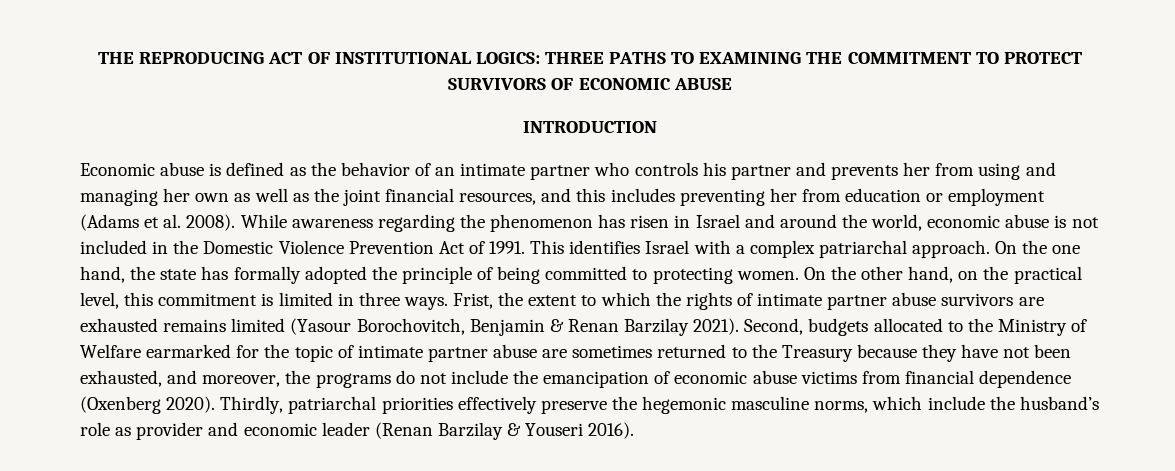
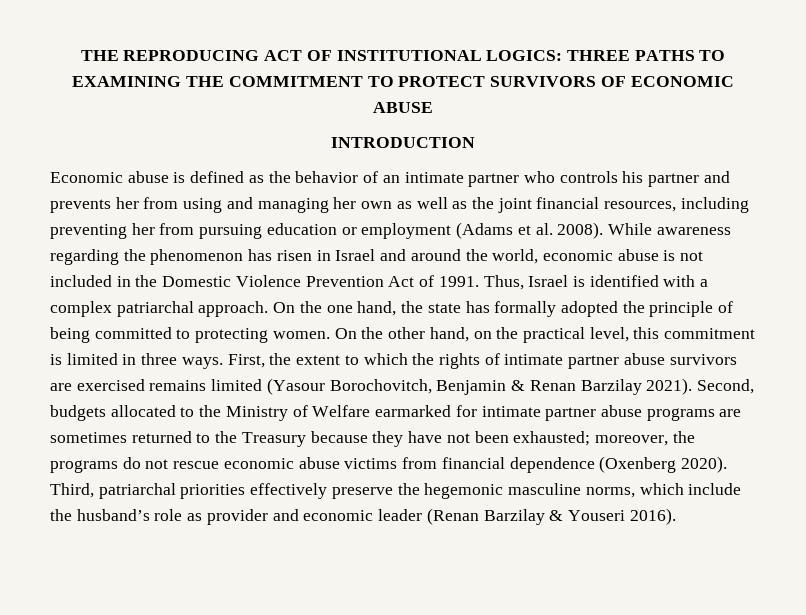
- Economic abuse is defined as the behavior of an intimate partner who controls his partner and prevents her from using and managing her own as well as the joint financial resources, and this includes preventing her from education or employment (Adams et al. 2008).
+ Economic abuse is defined as the behavior of an intimate partner who controls his partner and prevents her from using and managing her own as well as the joint financial resources, including preventing her from pursuing education or employment (Adams et al. 2008).
- This identifies Israel with a complex patriarchal approach.
+ Thus, Israel is identified with a complex patriarchal approach.
- Frist, the extent to which the rights of intimate partner abuse survivors are exhausted remains limited (Yasour Borochovitch, Benjamin & Renan Barzilay 2021).
+ First, the extent to which the rights of intimate partner abuse survivors are exercised remains limited (Yasour Borochovitch, Benjamin & Renan Barzilay 2021).
- Second, budgets allocated to the Ministry of Welfare earmarked for the topic of intimate partner abuse are sometimes returned to the Treasury because they have not been exhausted, and moreover, the programs do not include the emancipation of economic abuse victims from financial dependence (Oxenberg 2020).
+ Second, budgets allocated to the Ministry of Welfare earmarked for intimate partner abuse programs are sometimes returned to the Treasury because they have not been exhausted; moreover, the programs do not rescue economic abuse victims from financial dependence (Oxenberg 2020).
- Thirdly, patriarchal priorities effectively preserve the hegemonic masculine norms, which include the husband’s role as provider and economic leader (Renan Barzilay & Youseri 2016).
+ Third, patriarchal priorities effectively preserve the hegemonic masculine norms, which include the husband’s role as provider and economic leader (Renan Barzilay & Youseri 2016).

